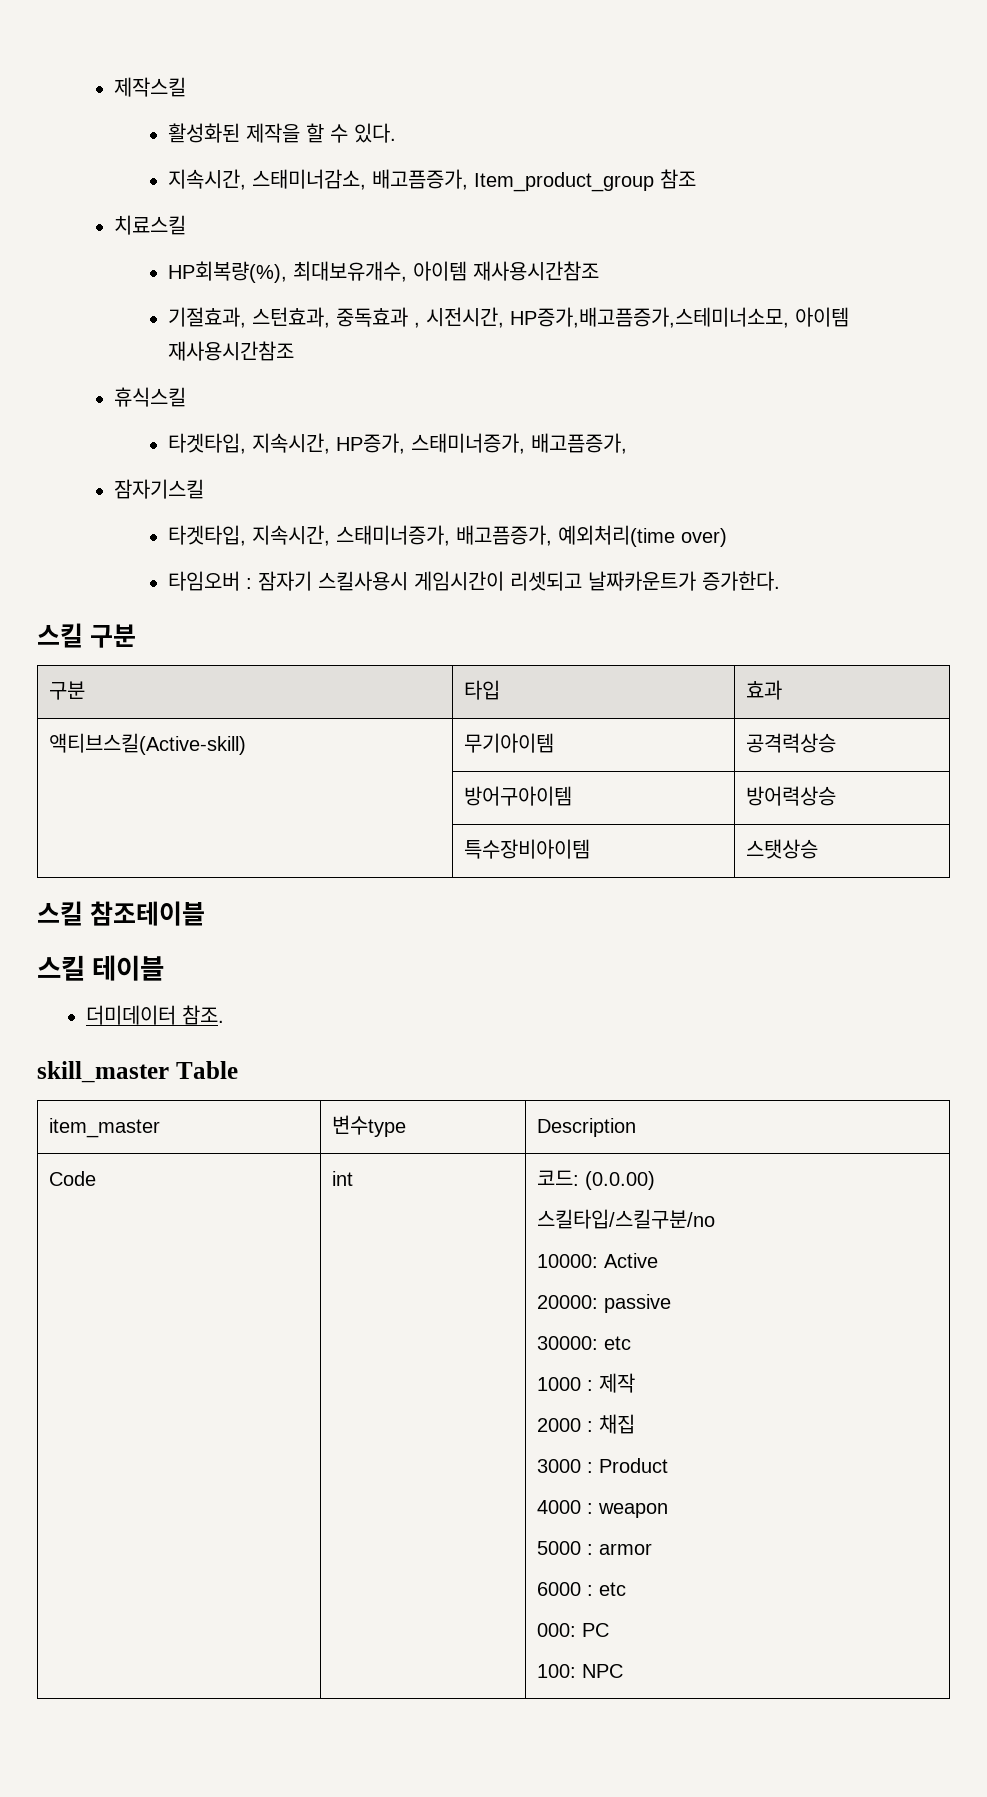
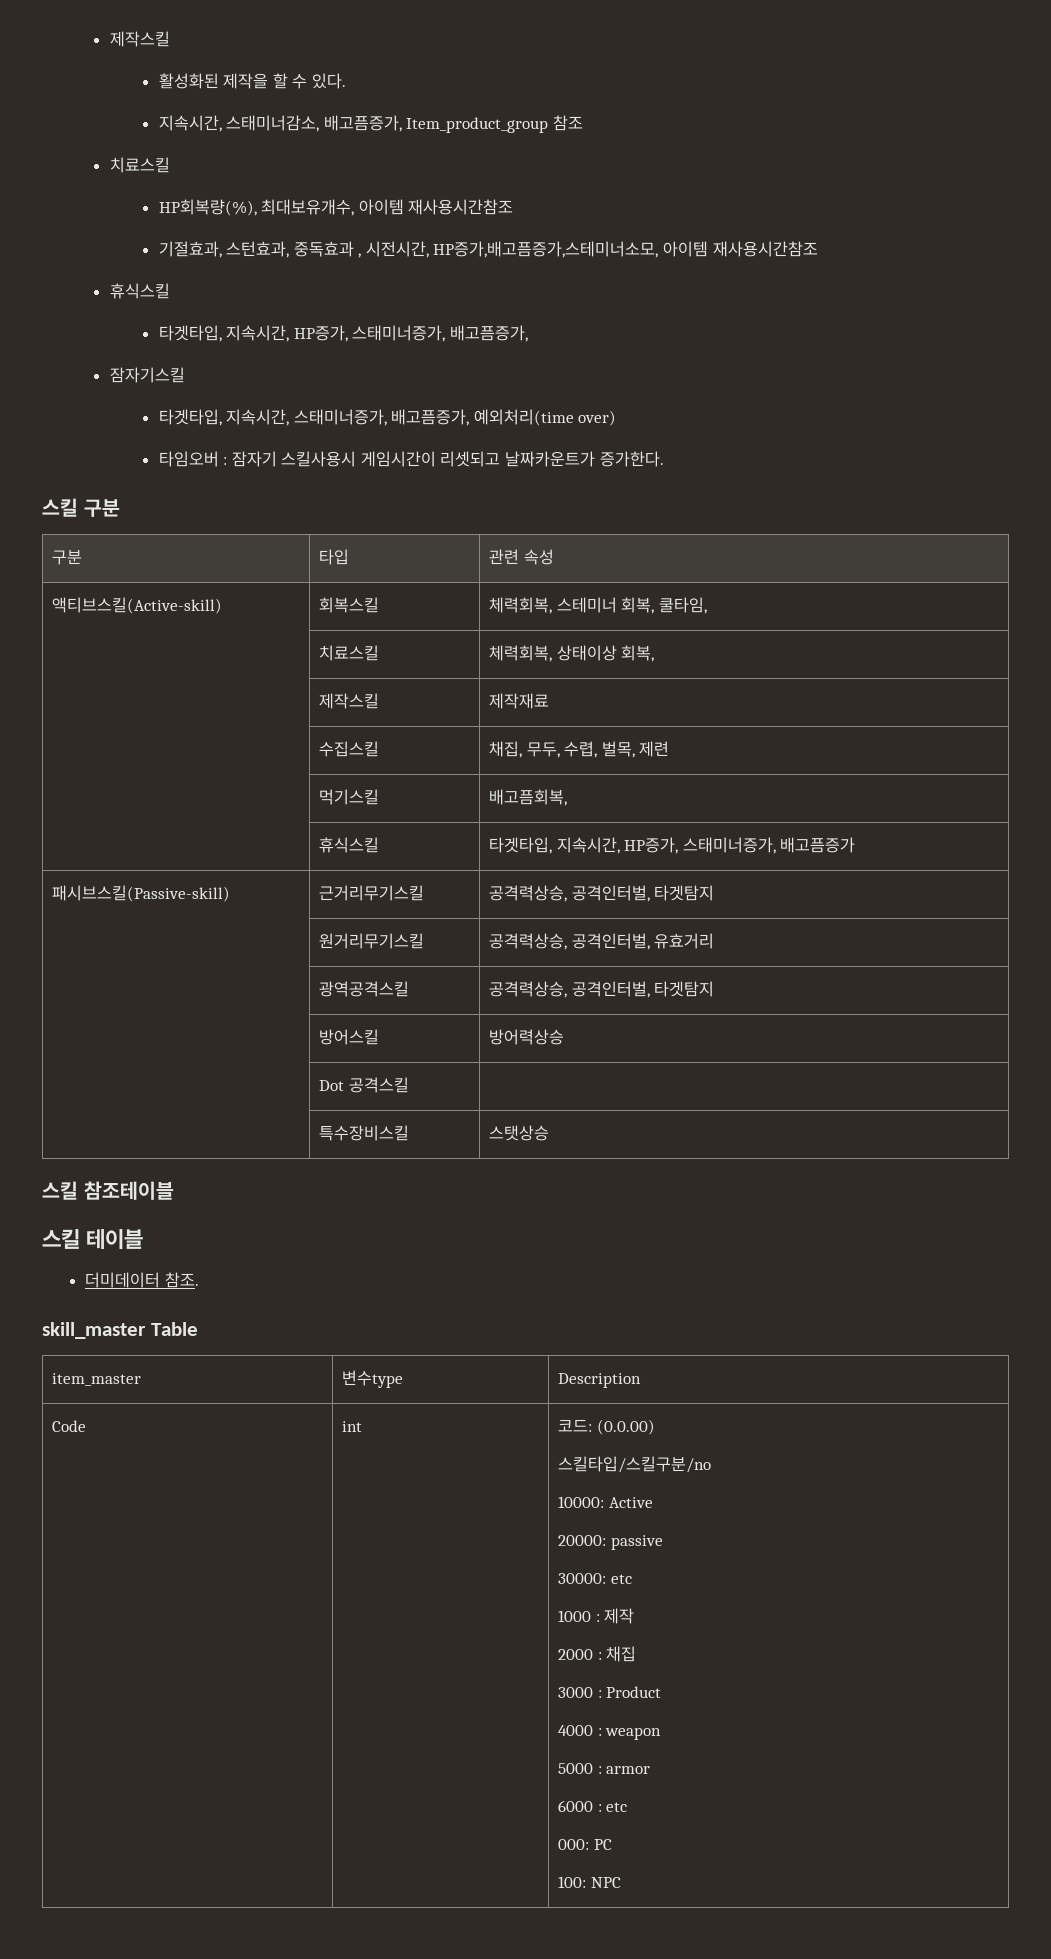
- 구분 | 타입 | 효과
+ 구분 | 타입 | 관련 속성
- 액티브스킬(Active-skill) | 무기아이템 | 공격력상승
- | 방어구아이템 | 방어력상승
- | 특수장비아이템 | 스탯상승
+ 액티브스킬(Active-skill) | 회복스킬 | 체력회복, 스테미너 회복, 쿨타임,
+ | 치료스킬 | 체력회복, 상태이상 회복,
+ | 제작스킬 | 제작재료
+ | 수집스킬 | 채집, 무두, 수렵, 벌목, 제련
+ | 먹기스킬 | 배고픔회복,
+ | 휴식스킬 | 타겟타입, 지속시간, HP증가, 스태미너증가, 배고픔증가
+ 패시브스킬(Passive-skill) | 근거리무기스킬 | 공격력상승, 공격인터벌, 타겟탐지
+ | 원거리무기스킬 | 공격력상승, 공격인터벌, 유효거리
+ | 광역공격스킬 | 공격력상승, 공격인터벌, 타겟탐지
+ | 방어스킬 | 방어력상승
+ | Dot 공격스킬 |
+ | 특수장비스킬 | 스탯상승

